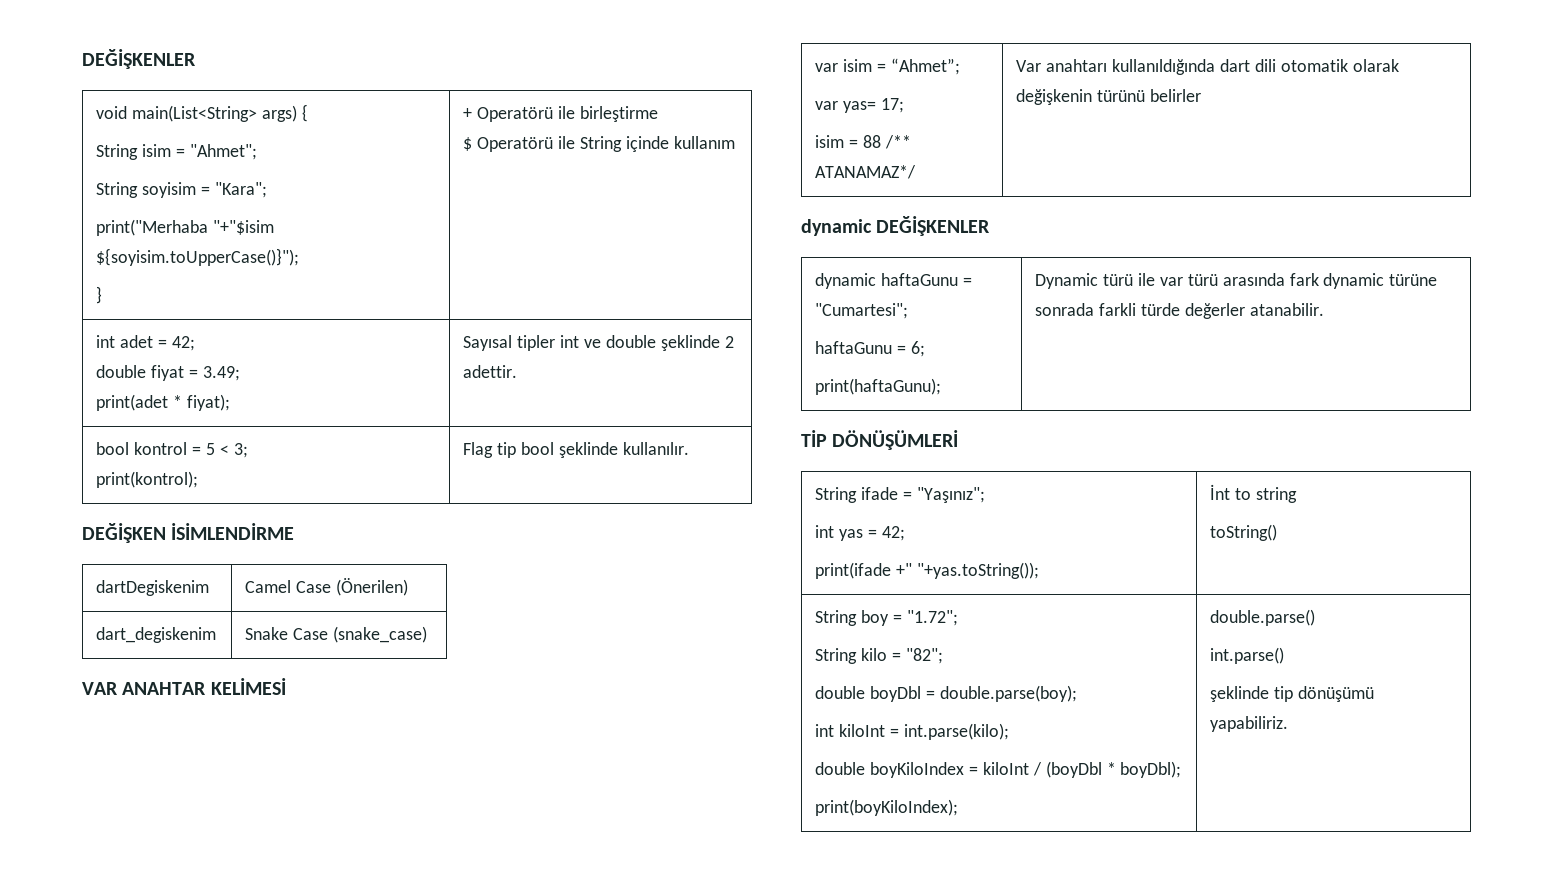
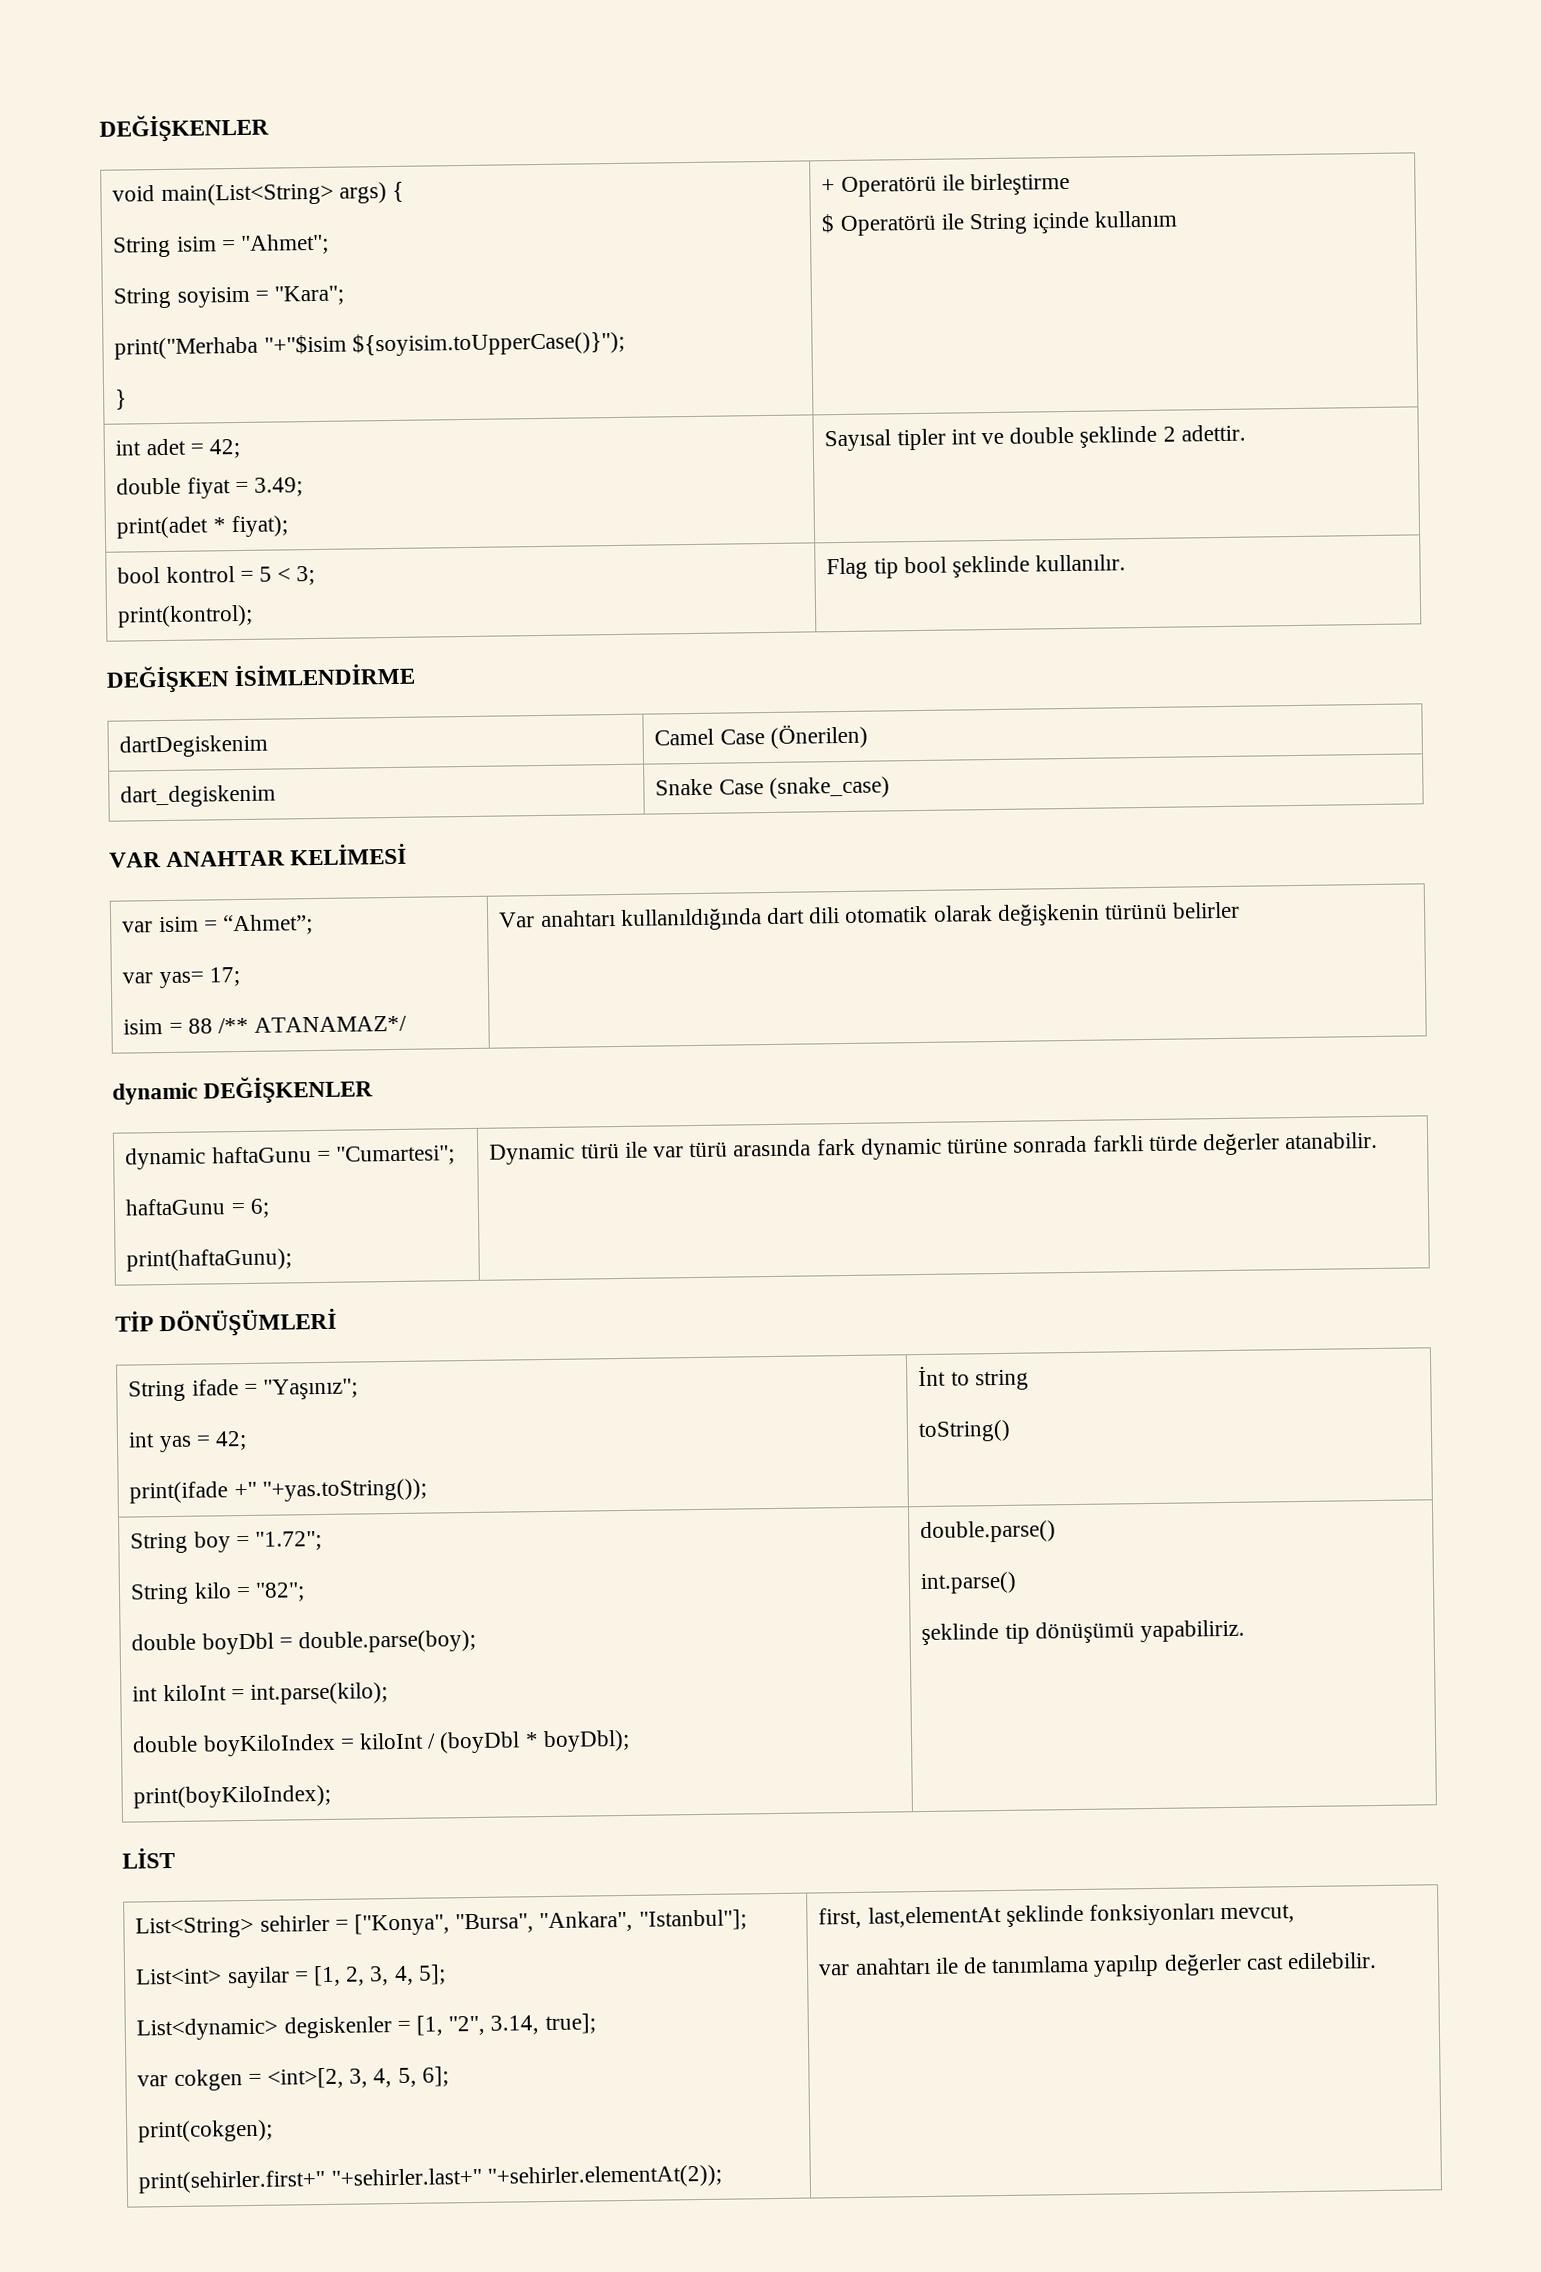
+ LİST
+ List<String> sehirler = ["Konya", "Bursa", "Ankara", "Istanbul"];
+ List<int> sayilar = [1, 2, 3, 4, 5];
+ List<dynamic> degiskenler = [1, "2", 3.14, true];
+ var cokgen = <int>[2, 3, 4, 5, 6];
+ print(cokgen);
+ print(sehirler.first+" "+sehirler.last+" "+sehirler.elementAt(2)); | first, last,elementAt şeklinde fonksiyonları mevcut,
+ var anahtarı ile de tanımlama yapılıp değerler cast edilebilir.

